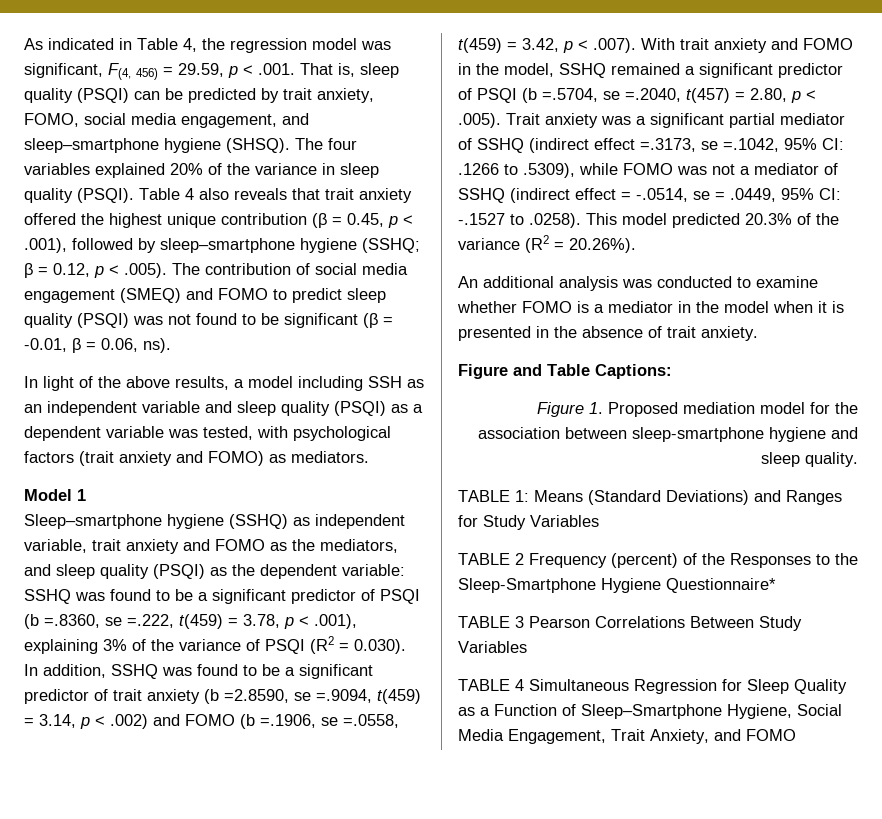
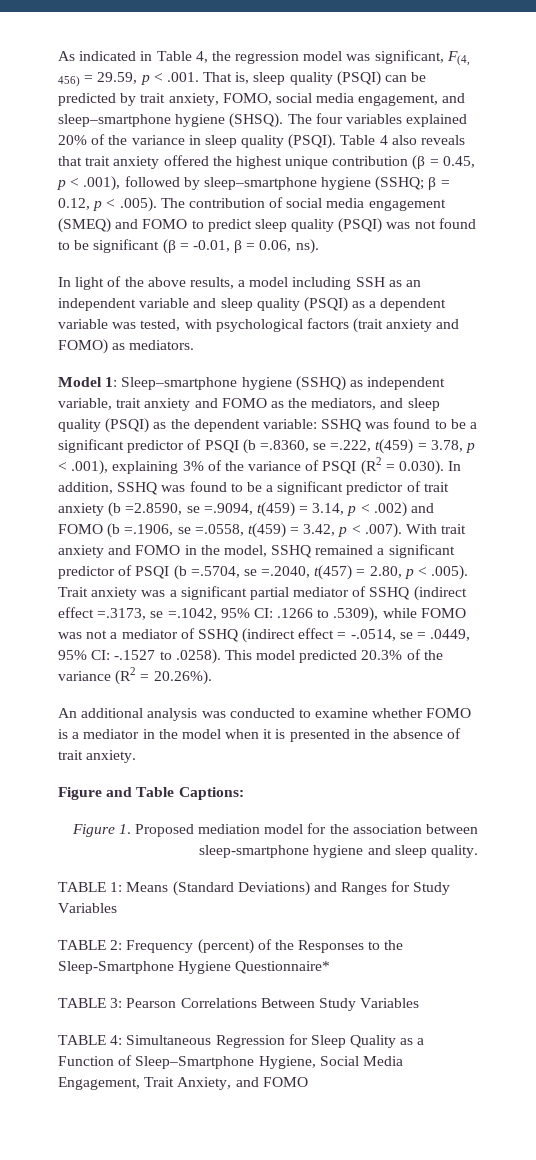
- Model 1
- Sleep–smartphone hygiene (SSHQ) as independent variable, trait anxiety and FOMO as the mediators, and sleep quality (PSQI) as the dependent variable:
+ Model 1: Sleep–smartphone hygiene (SSHQ) as independent variable, trait anxiety and FOMO as the mediators, and sleep quality (PSQI) as the dependent variable:
- TABLE 2 Frequency (percent) of the Responses to the Sleep-Smartphone Hygiene Questionnaire*
+ TABLE 2: Frequency (percent) of the Responses to the Sleep-Smartphone Hygiene Questionnaire*
- TABLE 3 Pearson Correlations Between Study Variables
+ TABLE 3: Pearson Correlations Between Study Variables
- TABLE 4 Simultaneous Regression for Sleep Quality as a Function of Sleep–Smartphone Hygiene, Social Media Engagement, Trait Anxiety, and FOMO
+ TABLE 4: Simultaneous Regression for Sleep Quality as a Function of Sleep–Smartphone Hygiene, Social Media Engagement, Trait Anxiety, and FOMO

